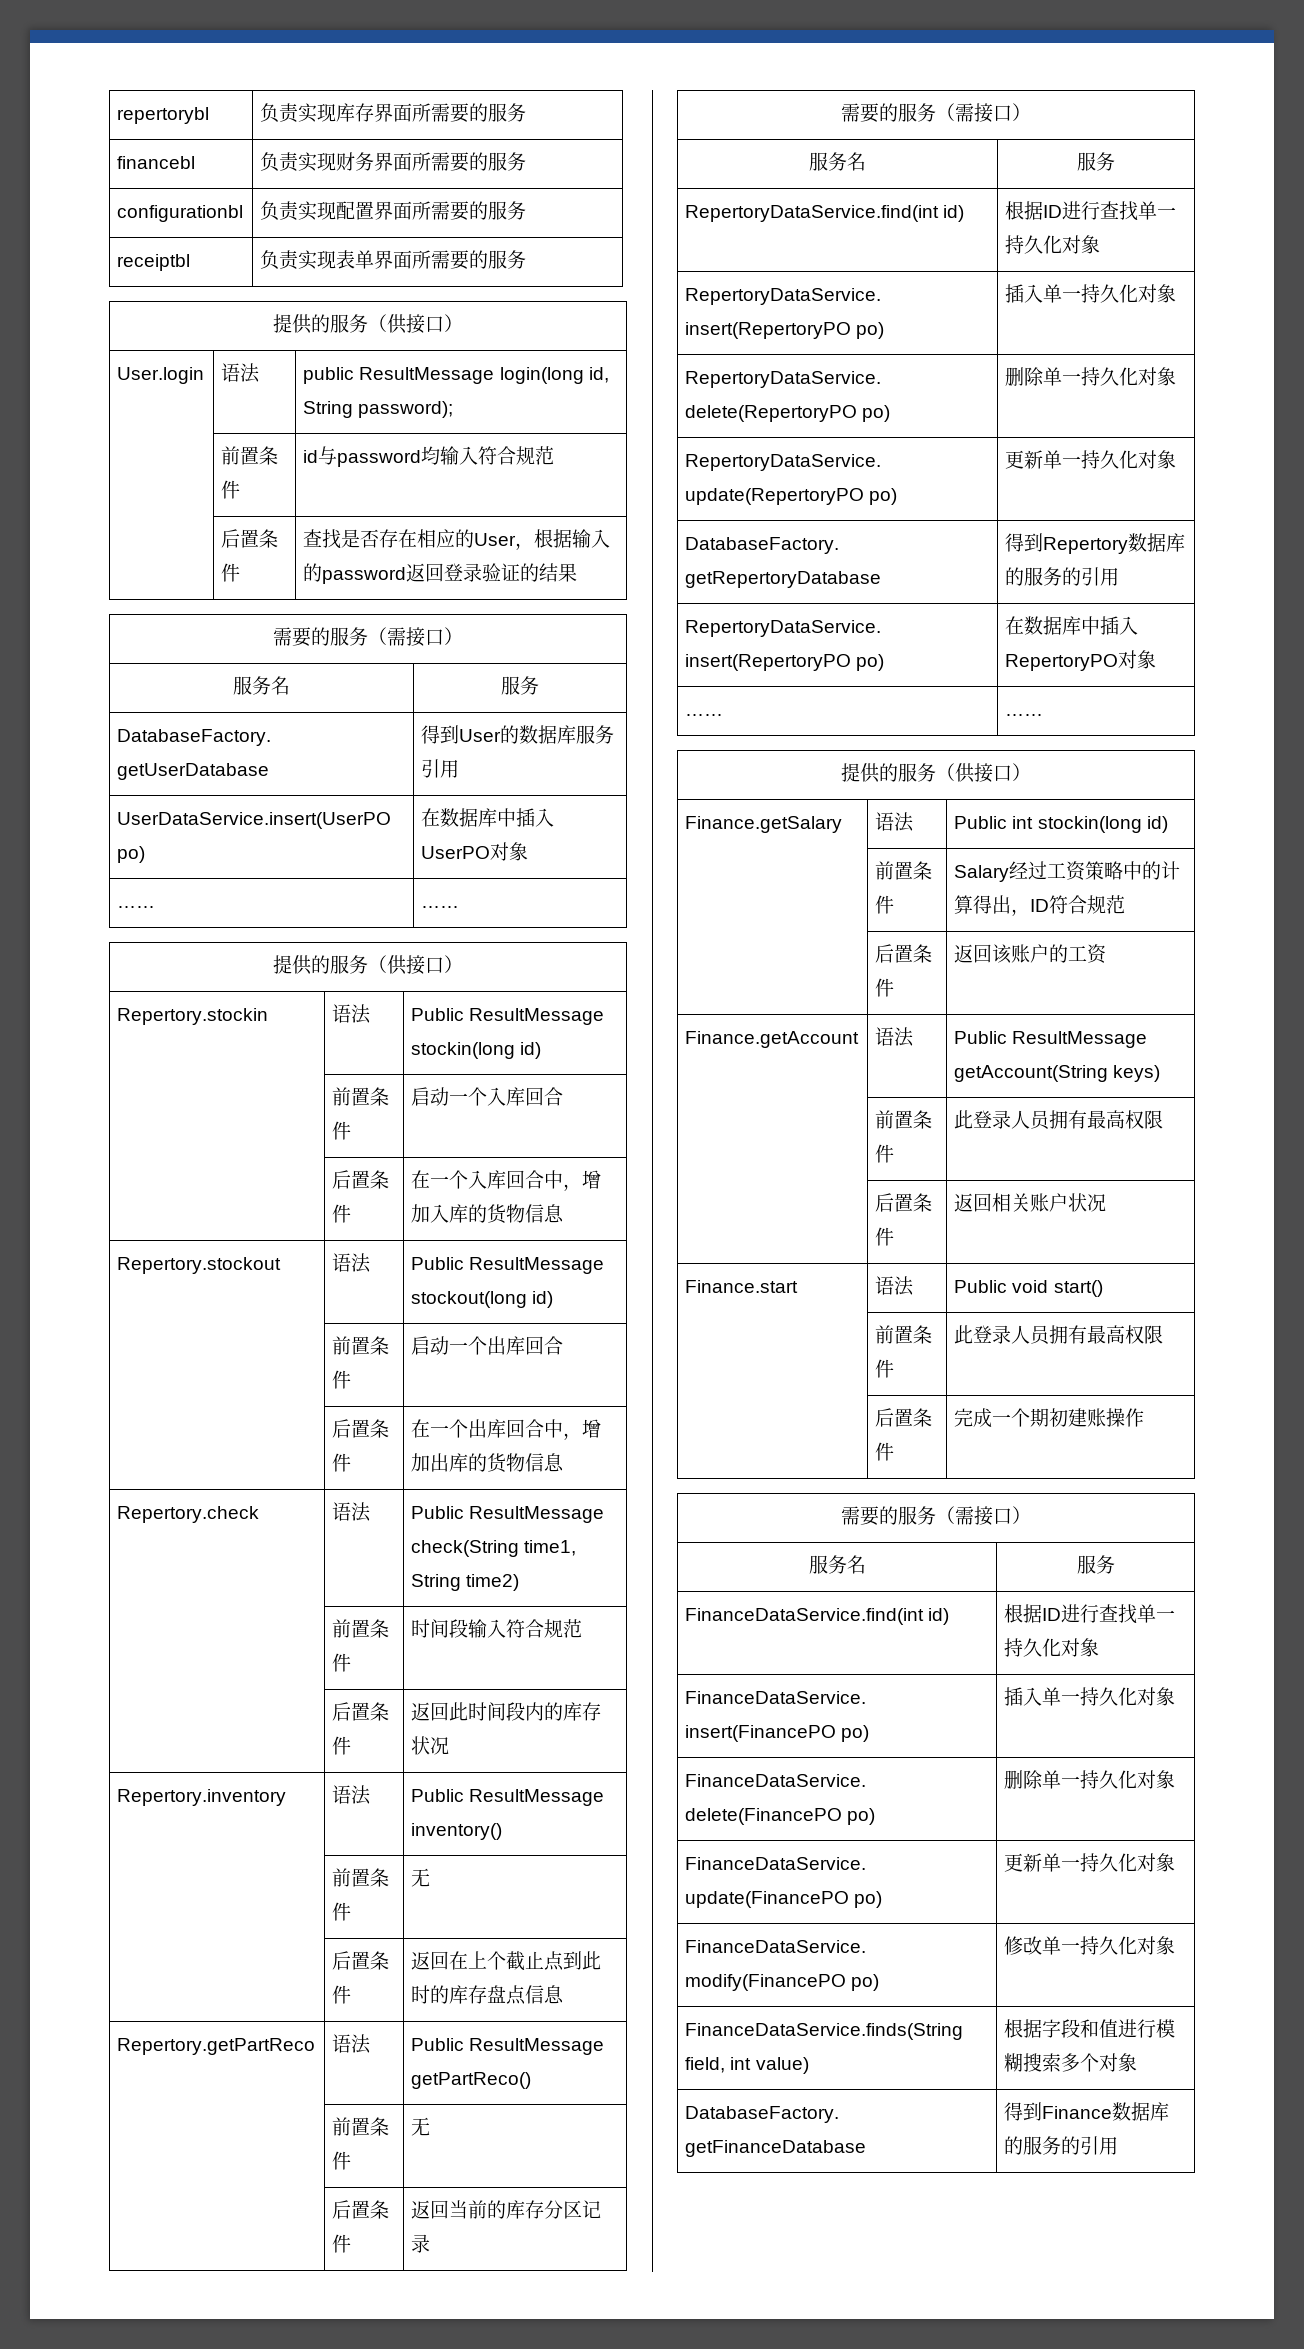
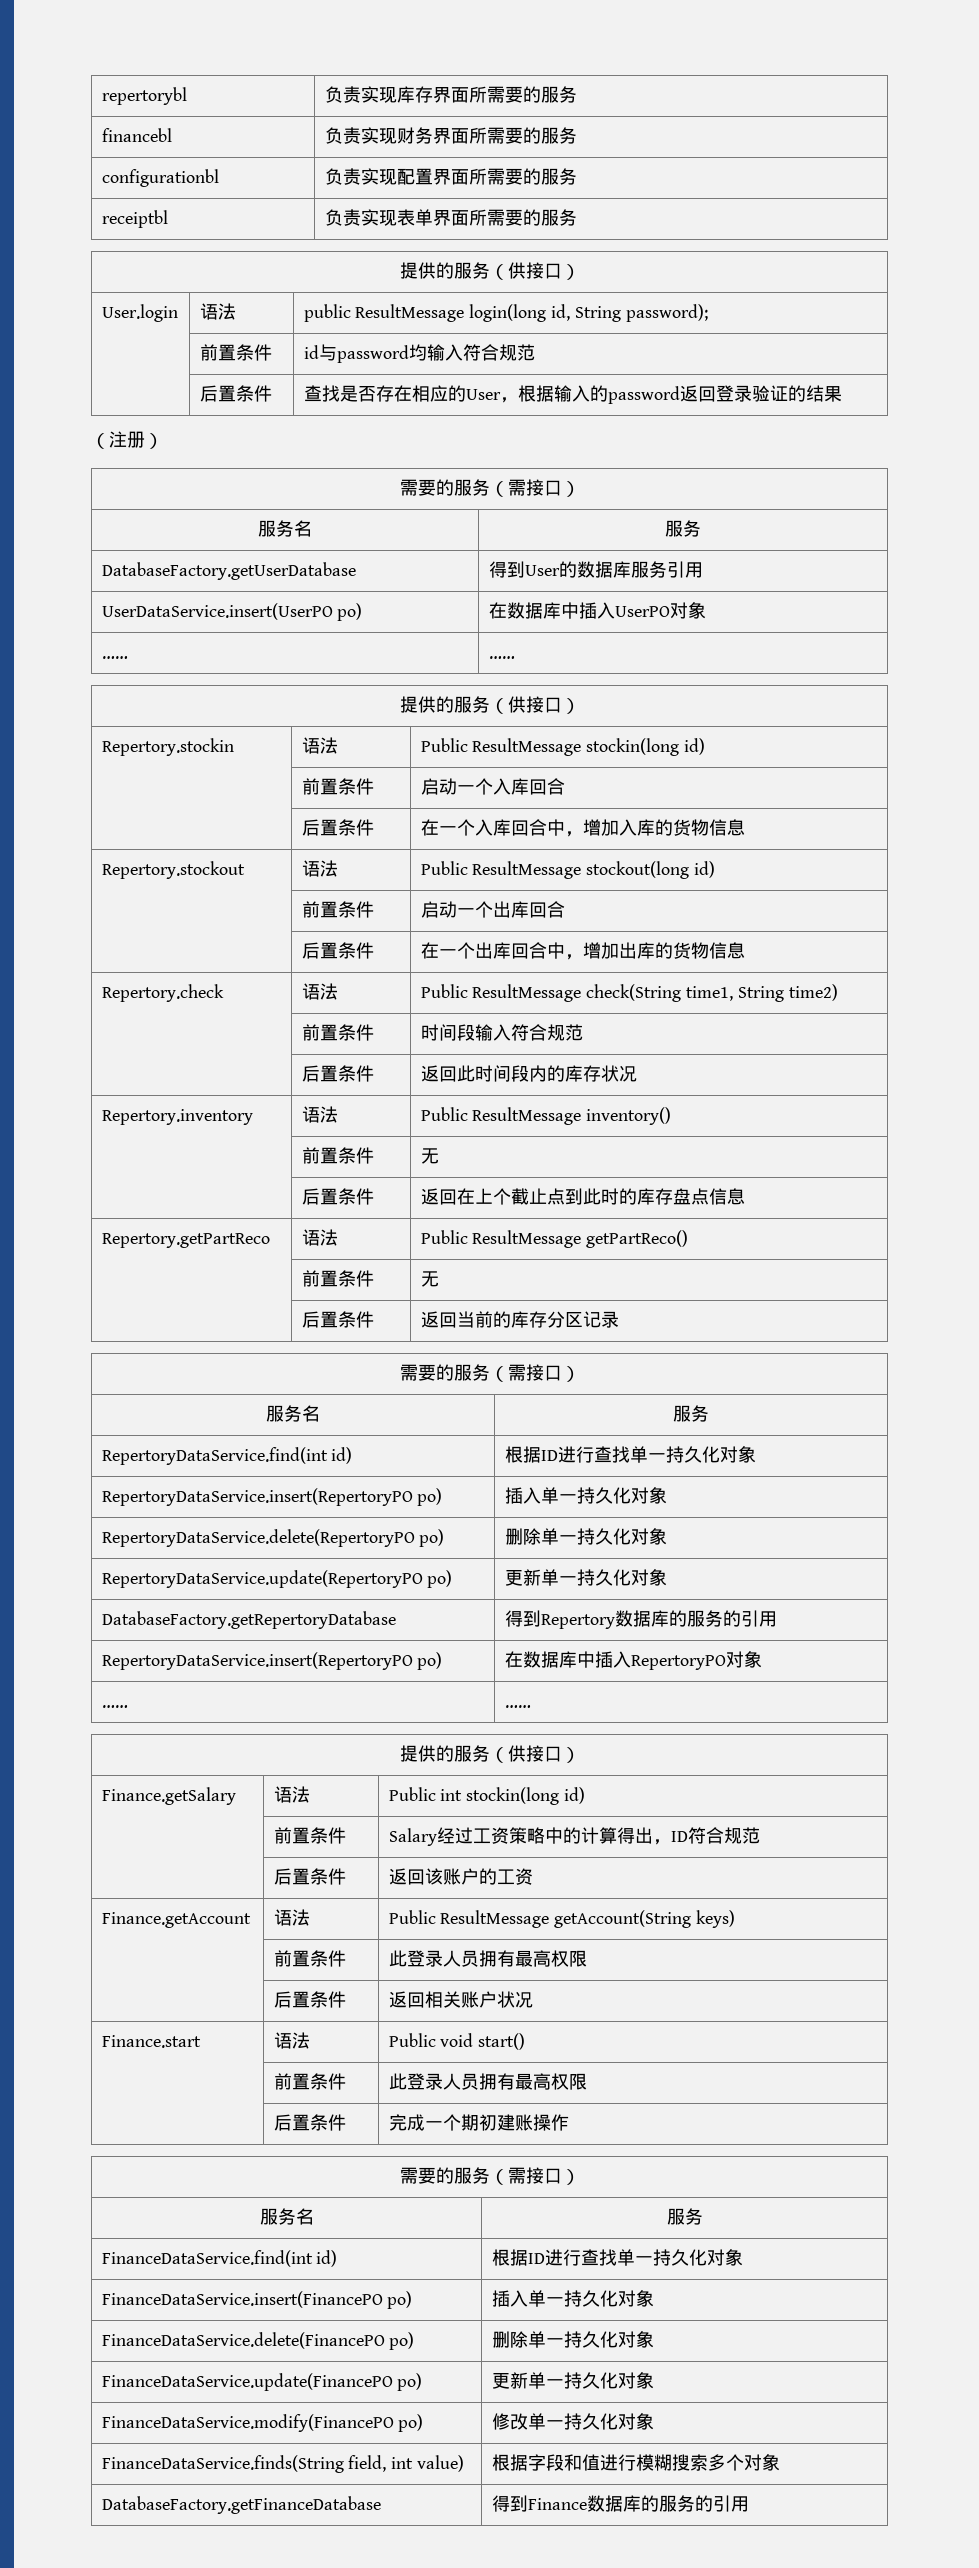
+ （注册）

